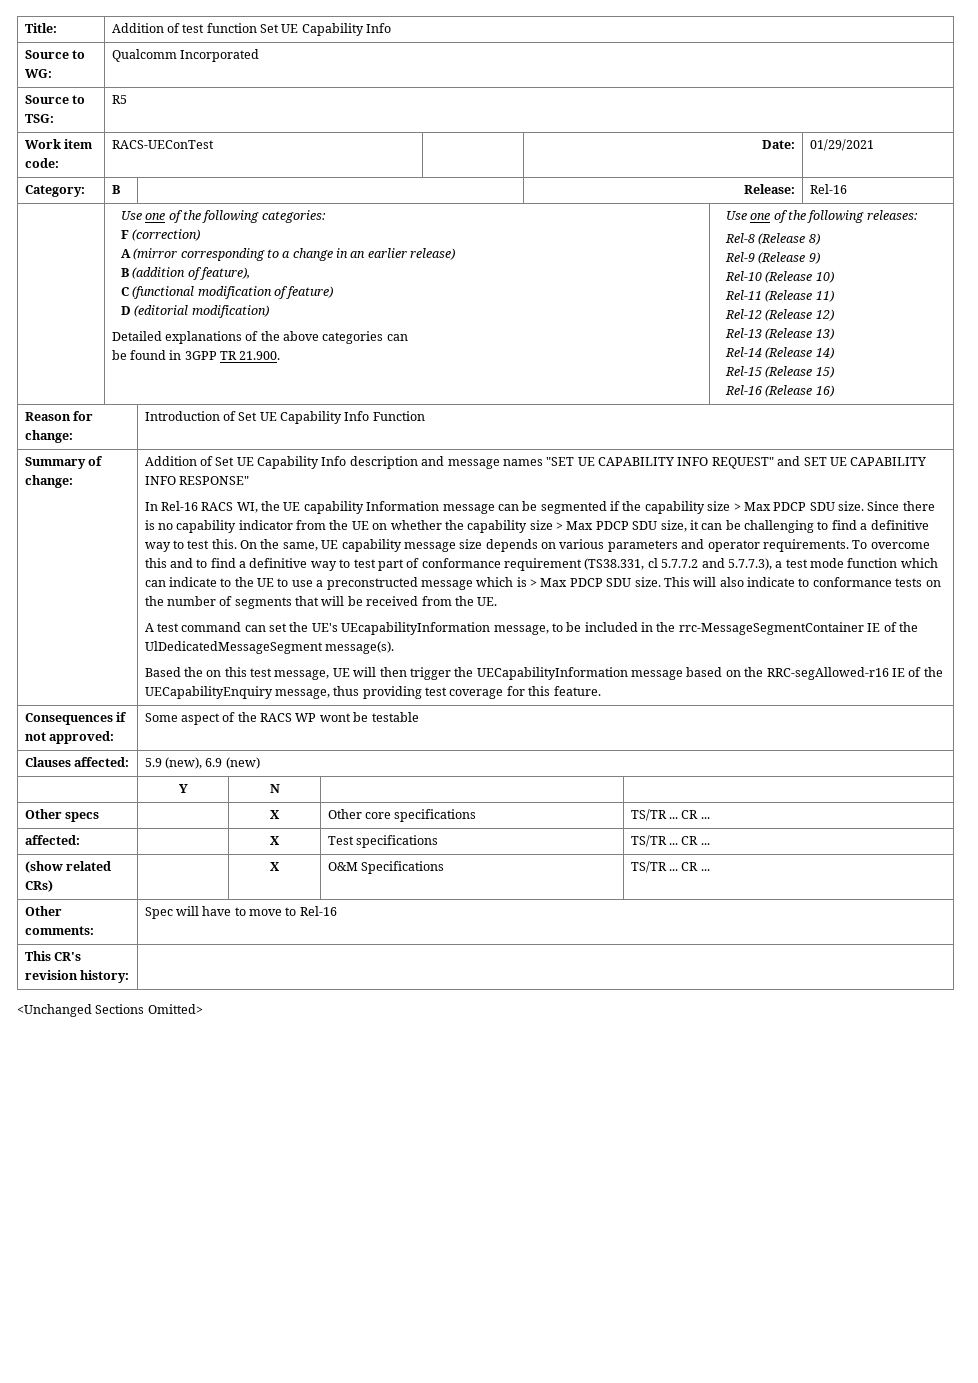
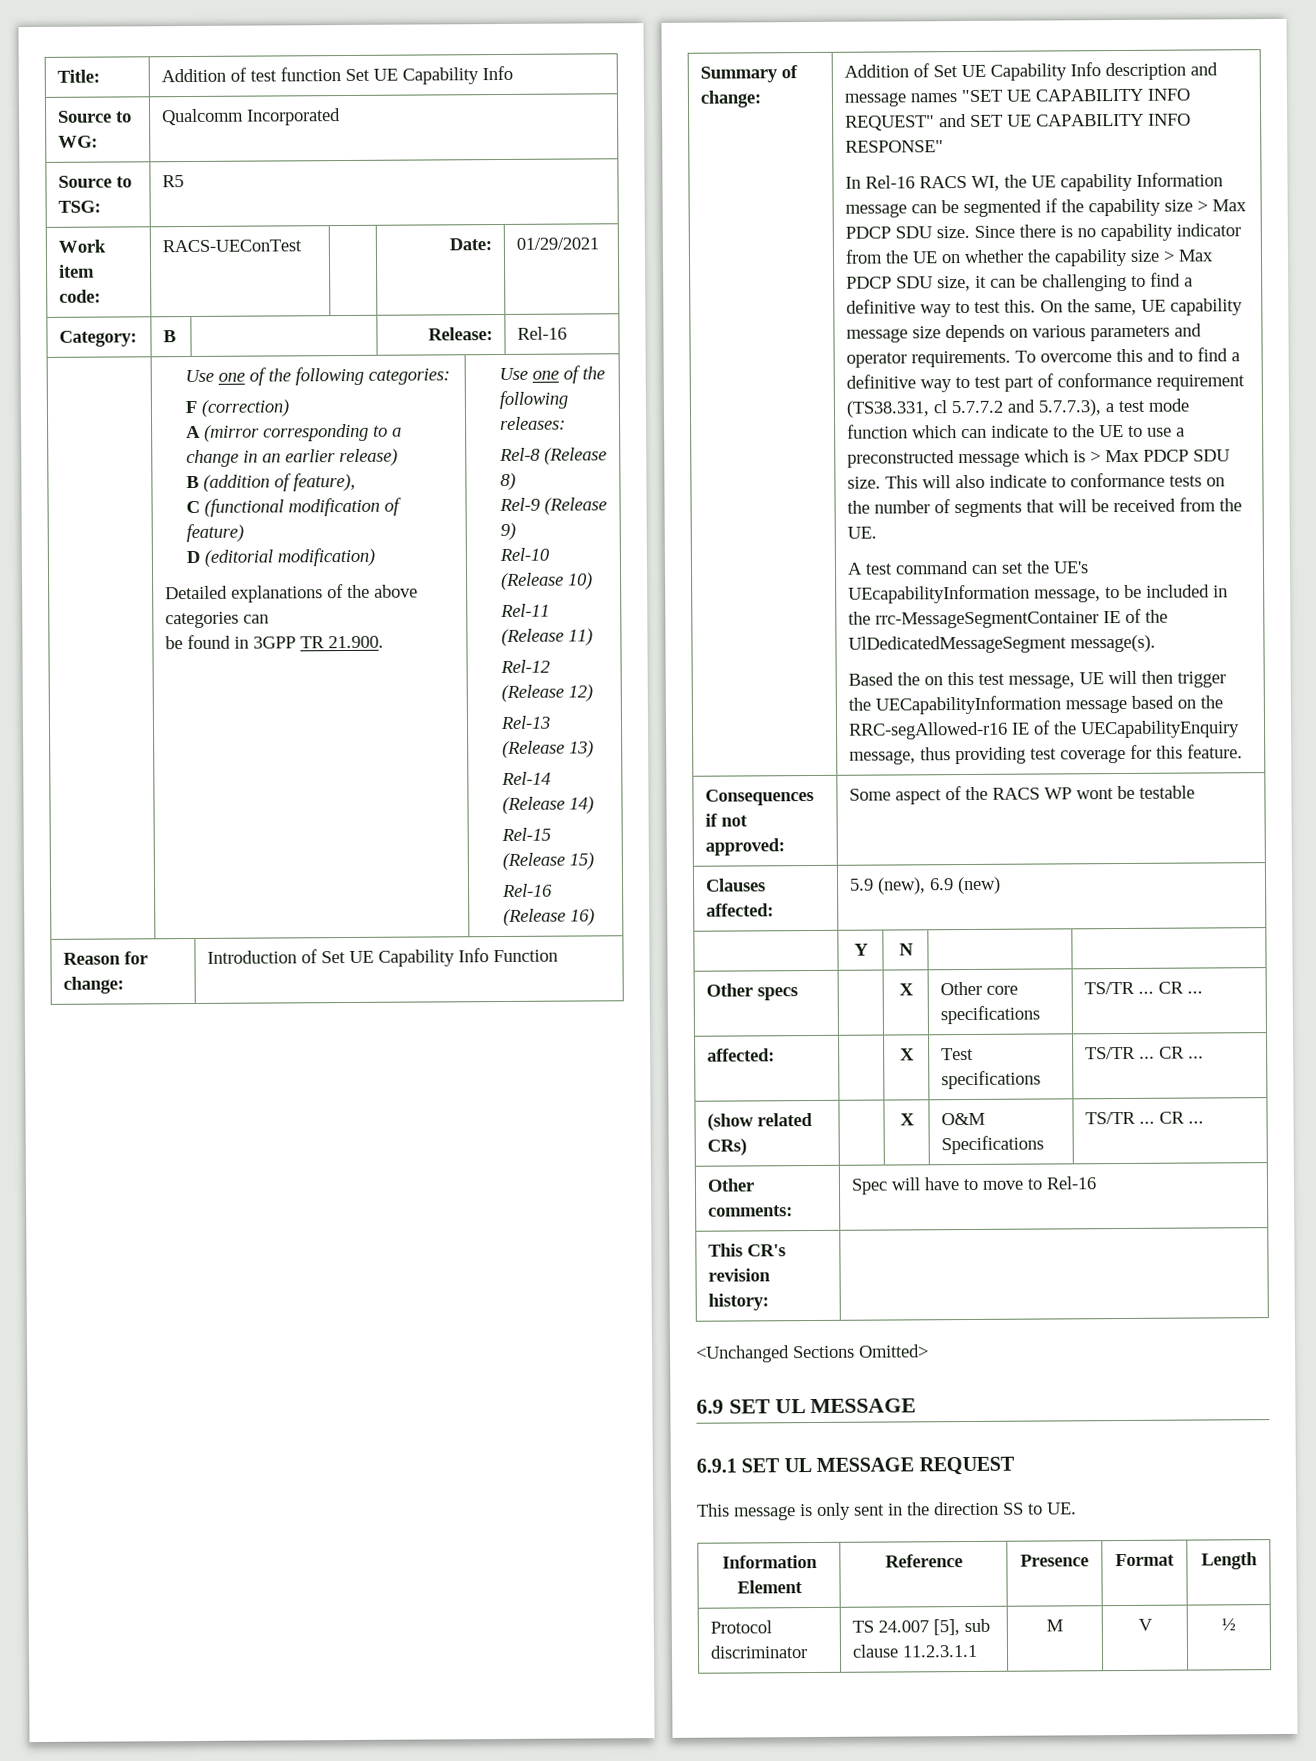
+ 6.9 SET UL MESSAGE
+ 6.9.1 SET UL MESSAGE REQUEST
+ This message is only sent in the direction SS to UE.
+ Information Element | Reference | Presence | Format | Length
+ Protocol discriminator | TS 24.007 [5], sub clause 11.2.3.1.1 | M | V | ½

